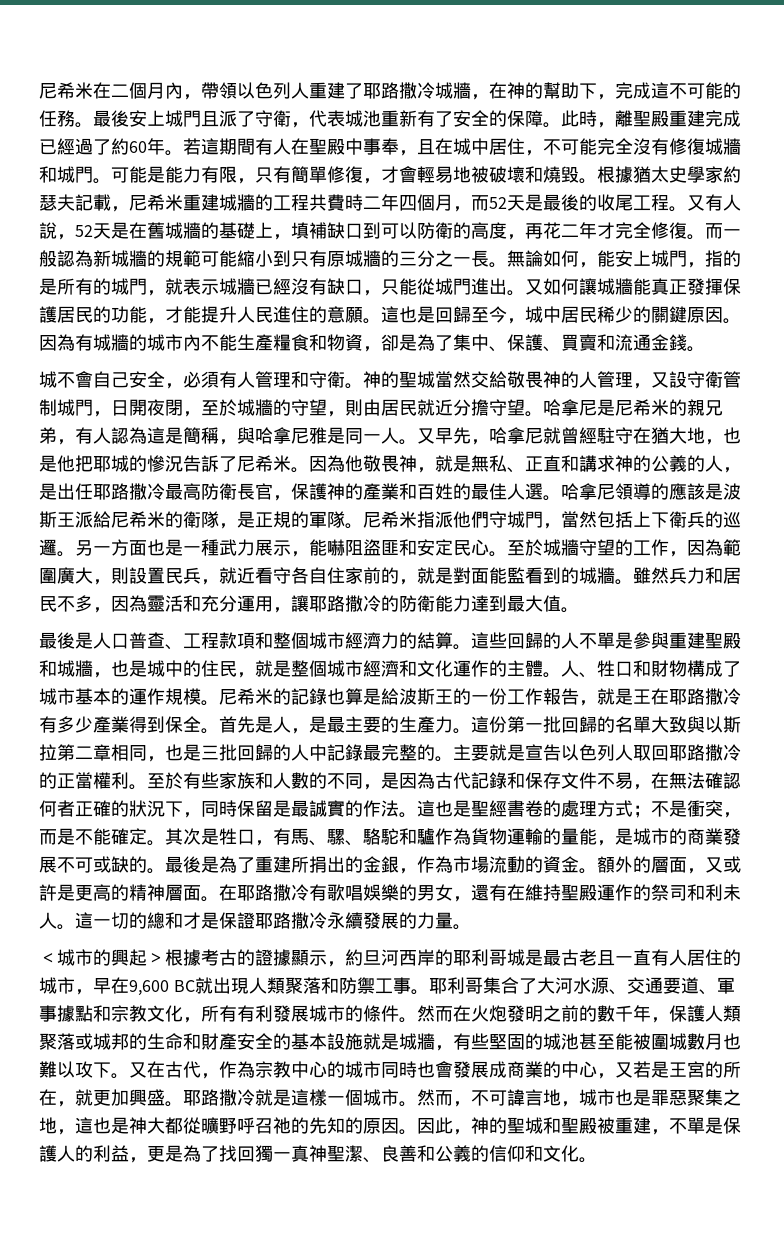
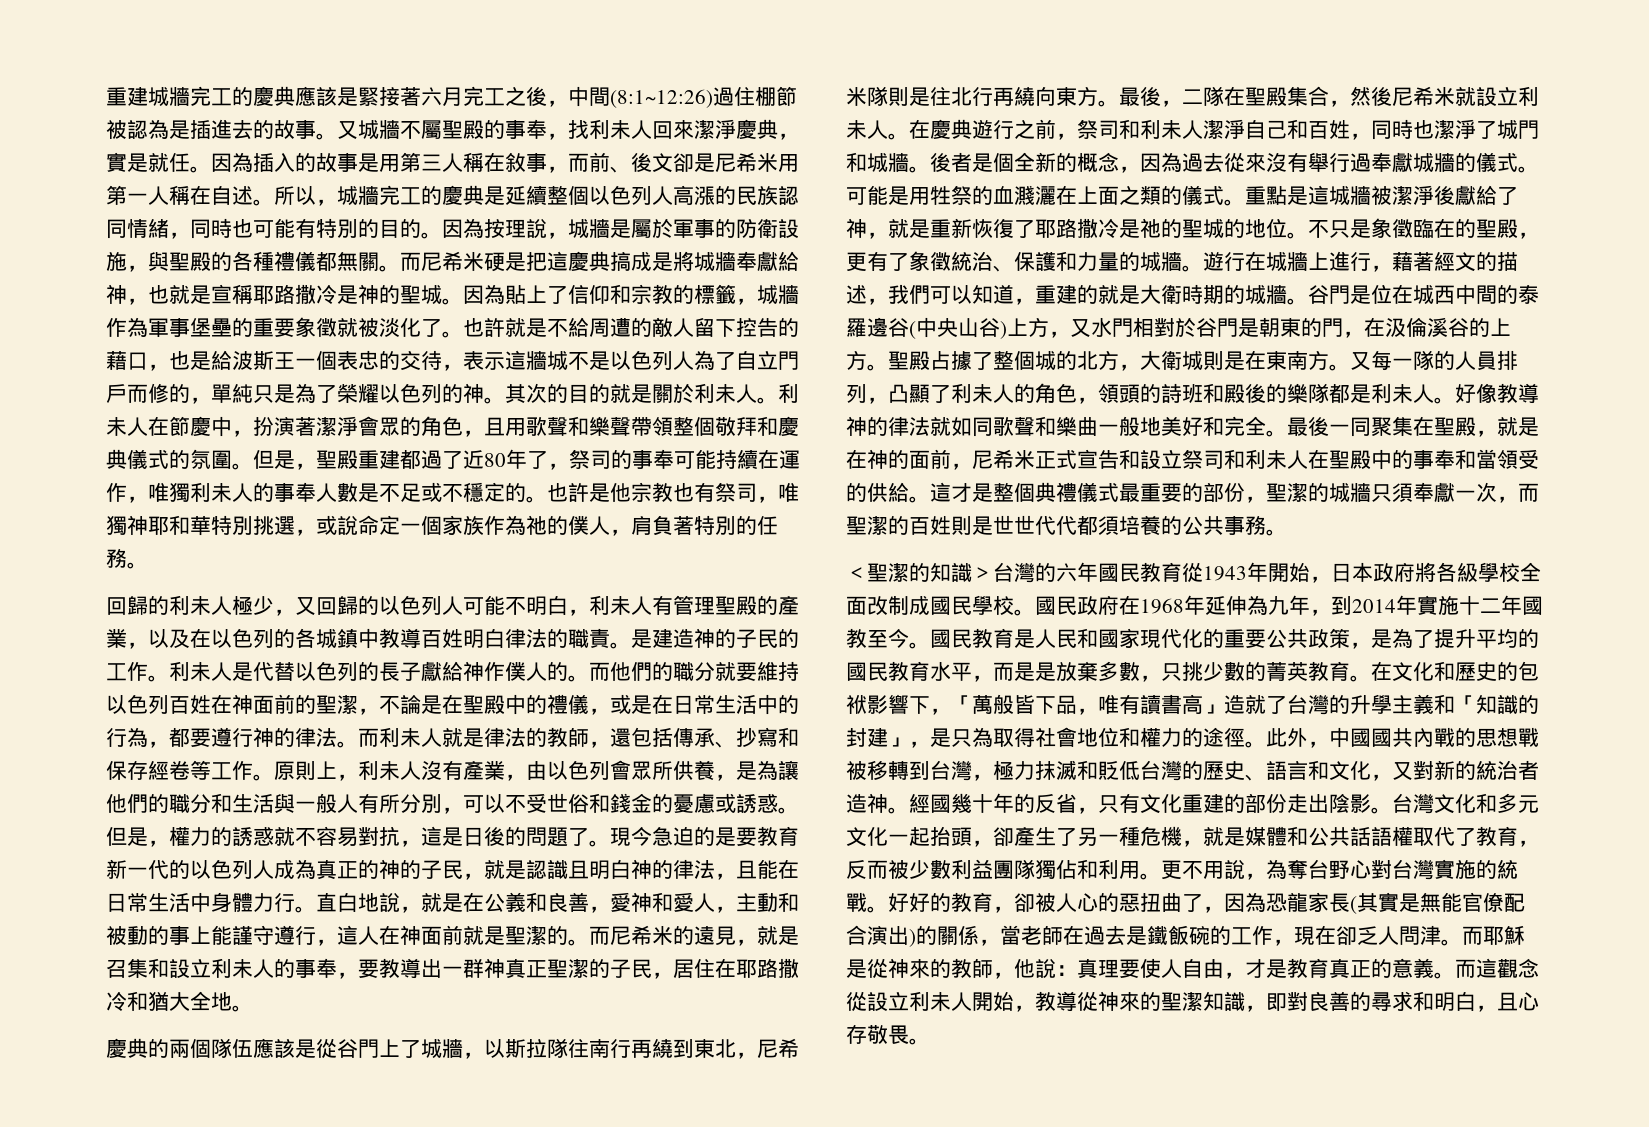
- 尼希米在二個月內，帶領以色列人重建了耶路撒冷城牆，在神的幫助下，完成這不可能的任務。最後安上城門且派了守衛，代表城池重新有了安全的保障。此時，離聖殿重建完成已經過了約60年。若這期間有人在聖殿中事奉，且在城中居住，不可能完全沒有修復城牆和城門。可能是能力有限，只有簡單修復，才會輕易地被破壞和燒毀。根據猶太史學家約瑟夫記載，尼希米重建城牆的工程共費時二年四個月，而52天是最後的收尾工程。又有人說，52天是在舊城牆的基礎上，填補缺口到可以防衛的高度，再花二年才完全修復。而一般認為新城牆的規範可能縮小到只有原城牆的三分之一長。無論如何，能安上城門，指的是所有的城門，就表示城牆已經沒有缺口，只能從城門進出。又如何讓城牆能真正發揮保護居民的功能，才能提升人民進住的意願。這也是回歸至今，城中居民稀少的關鍵原因。因為有城牆的城市內不能生產糧食和物資，卻是為了集中、保護、買賣和流通金錢。
- 城不會自己安全，必須有人管理和守衛。神的聖城當然交給敬畏神的人管理，又設守衛管制城門，日開夜閉，至於城牆的守望，則由居民就近分擔守望。哈拿尼是尼希米的親兄弟，有人認為這是簡稱，與哈拿尼雅是同一人。又早先，哈拿尼就曾經駐守在猶大地，也是他把耶城的慘況告訴了尼希米。因為他敬畏神，就是無私、正直和講求神的公義的人，是出任耶路撒冷最高防衛長官，保護神的產業和百姓的最佳人選。哈拿尼領導的應該是波斯王派給尼希米的衛隊，是正規的軍隊。尼希米指派他們守城門，當然包括上下衛兵的巡邏。另一方面也是一種武力展示，能嚇阻盜匪和安定民心。至於城牆守望的工作，因為範圍廣大，則設置民兵，就近看守各自住家前的，就是對面能監看到的城牆。雖然兵力和居民不多，因為靈活和充分運用，讓耶路撒冷的防衛能力達到最大值。
- 最後是人口普查、工程款項和整個城市經濟力的結算。這些回歸的人不單是參與重建聖殿和城牆，也是城中的住民，就是整個城市經濟和文化運作的主體。人、牲口和財物構成了城市基本的運作規模。尼希米的記錄也算是給波斯王的一份工作報告，就是王在耶路撒冷有多少產業得到保全。首先是人，是最主要的生產力。這份第一批回歸的名單大致與以斯拉第二章相同，也是三批回歸的人中記錄最完整的。主要就是宣告以色列人取回耶路撒冷的正當權利。至於有些家族和人數的不同，是因為古代記錄和保存文件不易，在無法確認何者正確的狀況下，同時保留是最誠實的作法。這也是聖經書卷的處理方式；不是衝突，而是不能確定。其次是牲口，有馬、騾、駱駝和驢作為貨物運輸的量能，是城市的商業發展不可或缺的。最後是為了重建所捐出的金銀，作為市場流動的資金。額外的層面，又或許是更高的精神層面。在耶路撒冷有歌唱娛樂的男女，還有在維持聖殿運作的祭司和利未人。這一切的總和才是保證耶路撒冷永續發展的力量。
- ＜城市的興起＞根據考古的證據顯示，約旦河西岸的耶利哥城是最古老且一直有人居住的城市，早在9,600 BC就出現人類聚落和防禦工事。耶利哥集合了大河水源、交通要道、軍事據點和宗教文化，所有有利發展城市的條件。然而在火炮發明之前的數千年，保護人類聚落或城邦的生命和財產安全的基本設施就是城牆，有些堅固的城池甚至能被圍城數月也難以攻下。又在古代，作為宗教中心的城市同時也會發展成商業的中心，又若是王宮的所在，就更加興盛。耶路撒冷就是這樣一個城市。然而，不可諱言地，城市也是罪惡聚集之地，這也是神大都從曠野呼召祂的先知的原因。因此，神的聖城和聖殿被重建，不單是保護人的利益，更是為了找回獨一真神聖潔、良善和公義的信仰和文化。
+ 重建城牆完工的慶典應該是緊接著六月完工之後，中間(8:1~12:26)過住棚節被認為是插進去的故事。又城牆不屬聖殿的事奉，找利未人回來潔淨慶典，實是就任。因為插入的故事是用第三人稱在敘事，而前、後文卻是尼希米用第一人稱在自述。所以，城牆完工的慶典是延續整個以色列人高漲的民族認同情緒，同時也可能有特別的目的。因為按理說，城牆是屬於軍事的防衛設施，與聖殿的各種禮儀都無關。而尼希米硬是把這慶典搞成是將城牆奉獻給神，也就是宣稱耶路撒冷是神的聖城。因為貼上了信仰和宗教的標籤，城牆作為軍事堡壘的重要象徵就被淡化了。也許就是不給周遭的敵人留下控告的藉口，也是給波斯王一個表忠的交待，表示這牆城不是以色列人為了自立門戶而修的，單純只是為了榮耀以色列的神。其次的目的就是關於利未人。利未人在節慶中，扮演著潔淨會眾的角色，且用歌聲和樂聲帶領整個敬拜和慶典儀式的氛圍。但是，聖殿重建都過了近80年了，祭司的事奉可能持續在運作，唯獨利未人的事奉人數是不足或不穩定的。也許是他宗教也有祭司，唯獨神耶和華特別挑選，或說命定一個家族作為祂的僕人，肩負著特別的任務。
+ 回歸的利未人極少，又回歸的以色列人可能不明白，利未人有管理聖殿的產業，以及在以色列的各城鎮中教導百姓明白律法的職責。是建造神的子民的工作。利未人是代替以色列的長子獻給神作僕人的。而他們的職分就要維持以色列百姓在神面前的聖潔，不論是在聖殿中的禮儀，或是在日常生活中的行為，都要遵行神的律法。而利未人就是律法的教師，還包括傳承、抄寫和保存經卷等工作。原則上，利未人沒有產業，由以色列會眾所供養，是為讓他們的職分和生活與一般人有所分別，可以不受世俗和錢金的憂慮或誘惑。但是，權力的誘惑就不容易對抗，這是日後的問題了。現今急迫的是要教育新一代的以色列人成為真正的神的子民，就是認識且明白神的律法，且能在日常生活中身體力行。直白地說，就是在公義和良善，愛神和愛人，主動和被動的事上能謹守遵行，這人在神面前就是聖潔的。而尼希米的遠見，就是召集和設立利未人的事奉，要教導出一群神真正聖潔的子民，居住在耶路撒冷和猶大全地。
+ 慶典的兩個隊伍應該是從谷門上了城牆，以斯拉隊往南行再繞到東北，尼希米隊則是往北行再繞向東方。最後，二隊在聖殿集合，然後尼希米就設立利未人。在慶典遊行之前，祭司和利未人潔淨自己和百姓，同時也潔淨了城門和城牆。後者是個全新的概念，因為過去從來沒有舉行過奉獻城牆的儀式。可能是用牲祭的血濺灑在上面之類的儀式。重點是這城牆被潔淨後獻給了神，就是重新恢復了耶路撒冷是祂的聖城的地位。不只是象徵臨在的聖殿，更有了象徵統治、保護和力量的城牆。遊行在城牆上進行，藉著經文的描述，我們可以知道，重建的就是大衛時期的城牆。谷門是位在城西中間的泰羅邊谷(中央山谷)上方，又水門相對於谷門是朝東的門，在汲倫溪谷的上方。聖殿占據了整個城的北方，大衛城則是在東南方。又每一隊的人員排列，凸顯了利未人的角色，領頭的詩班和殿後的樂隊都是利未人。好像教導神的律法就如同歌聲和樂曲一般地美好和完全。最後一同聚集在聖殿，就是在神的面前，尼希米正式宣告和設立祭司和利未人在聖殿中的事奉和當領受的供給。這才是整個典禮儀式最重要的部份，聖潔的城牆只須奉獻一次，而聖潔的百姓則是世世代代都須培養的公共事務。
+ ＜聖潔的知識＞台灣的六年國民教育從1943年開始，日本政府將各級學校全面改制成國民學校。國民政府在1968年延伸為九年，到2014年實施十二年國教至今。國民教育是人民和國家現代化的重要公共政策，是為了提升平均的國民教育水平，而是是放棄多數，只挑少數的菁英教育。在文化和歷史的包袱影響下，「萬般皆下品，唯有讀書高」造就了台灣的升學主義和「知識的封建」，是只為取得社會地位和權力的途徑。此外，中國國共內戰的思想戰被移轉到台灣，極力抹滅和貶低台灣的歷史、語言和文化，又對新的統治者造神。經國幾十年的反省，只有文化重建的部份走出陰影。台灣文化和多元文化一起抬頭，卻產生了另一種危機，就是媒體和公共話語權取代了教育，反而被少數利益團隊獨佔和利用。更不用說，為奪台野心對台灣實施的統戰。好好的教育，卻被人心的惡扭曲了，因為恐龍家長(其實是無能官僚配合演出)的關係，當老師在過去是鐵飯碗的工作，現在卻乏人問津。而耶穌是從神來的教師，他說：真理要使人自由，才是教育真正的意義。而這觀念從設立利未人開始，教導從神來的聖潔知識，即對良善的尋求和明白，且心存敬畏。

